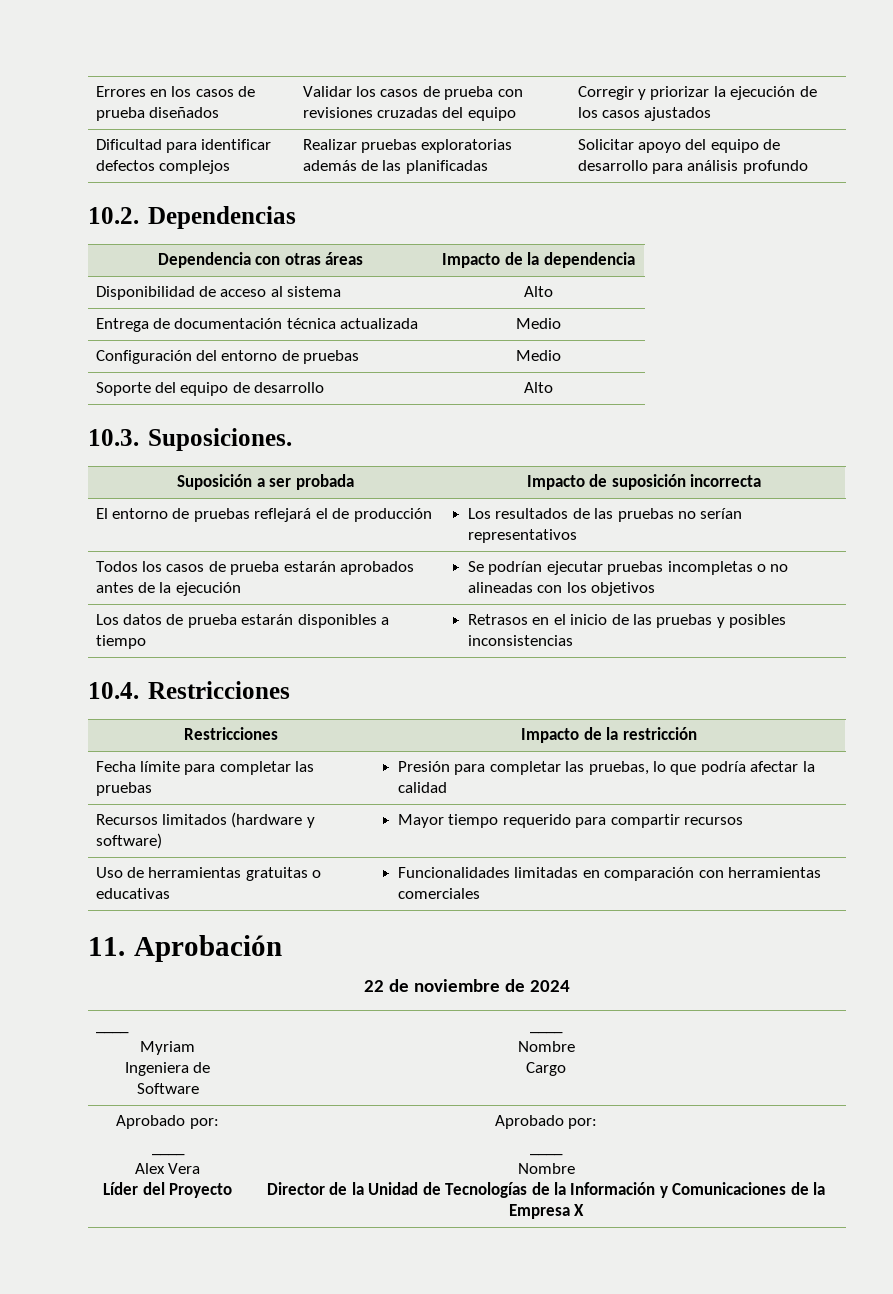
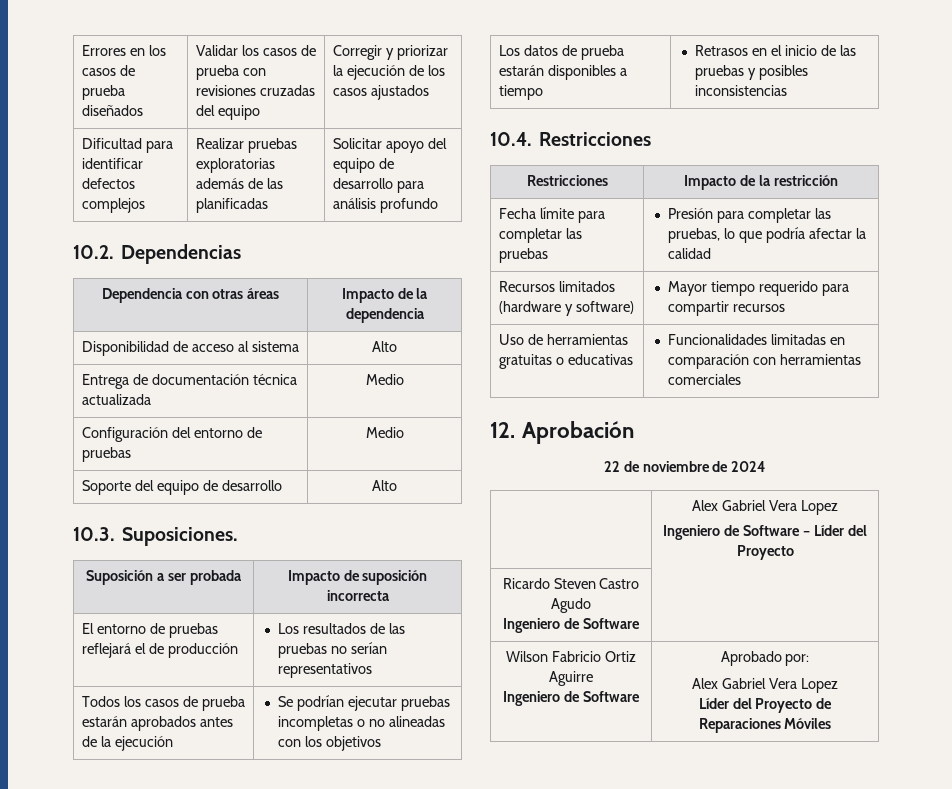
- 11. Aprobación
+ 12. Aprobación
  22 de noviembre de 2024
- ____
- Myriam
- Ingeniera de Software | ____
- Nombre
- Cargo
- Aprobado por:
- ____
- Alex Vera
- Líder del Proyecto | Aprobado por:
- ____
- Nombre
- Director de la Unidad de Tecnologías de la Información y Comunicaciones de la Empresa X
+ | Alex Gabriel Vera Lopez
+ Ingeniero de Software – Líder del Proyecto
+ Ricardo Steven Castro Agudo
+ Ingeniero de Software |
+ Wilson Fabricio Ortiz Aguirre
+ Ingeniero de Software | Aprobado por:
+ Alex Gabriel Vera Lopez
+ Líder del Proyecto de Reparaciones Móviles

